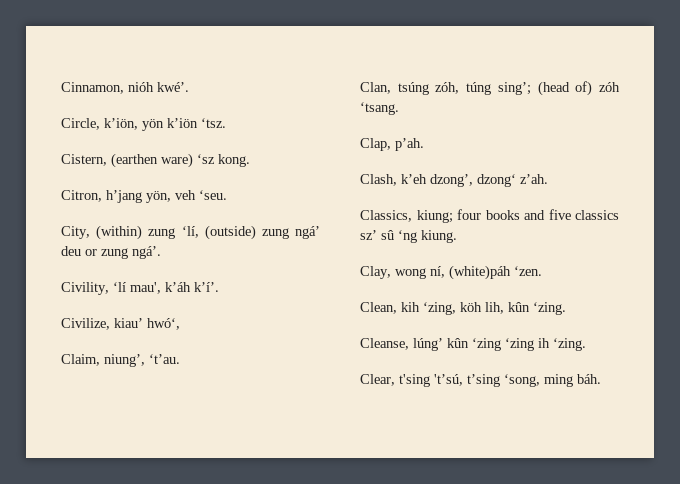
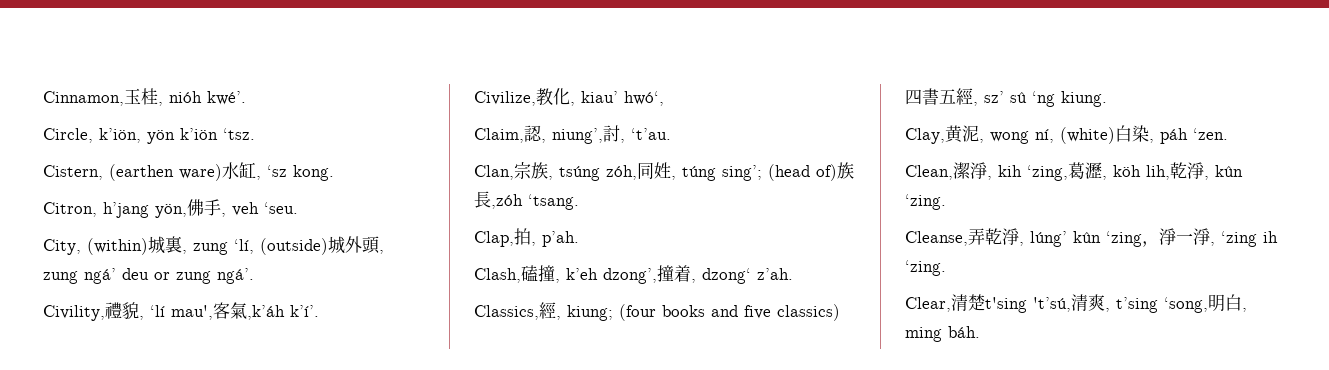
- Cinnamon, nióh kwé’.
+ Cinnamon,玉桂, nióh kwé’.
- Cistern, (earthen ware) ‘sz kong.
+ Cistern, (earthen ware)水缸, ‘sz kong.
- Citron, h’jang yön, veh ‘seu.
+ Citron, h’jang yön,佛手, veh ‘seu.
- City, (within) zung ‘lí, (outside) zung ngá’ deu or zung ngá’.
+ City, (within)城裏, zung ‘lí, (outside)城外頭, zung ngá’ deu or zung ngá’.
- Civility, ‘lí mau', k’áh k’í’.
+ Civility,禮貌, ‘lí mau',客氣,k’áh k’í’.
- Civilize, kiau’ hwó‘,
+ Civilize,教化, kiau’ hwó‘,
- Claim, niung’, ‘t’au.
- Clan, tsúng zóh, túng sing’; (head of) zóh ‘tsang.
+ Claim,認, niung’,討, ‘t’au.
+ Clan,宗族, tsúng zóh,同姓, túng sing’; (head of)族長,zóh ‘tsang.
- Clap, p’ah.
+ Clap,拍, p’ah.
- Clash, k’eh dzong’, dzong‘ z’ah.
- Classics, kiung; four books and five classics sz’ sû ‘ng kiung.
+ Clash,磕撞, k’eh dzong’,撞着, dzong‘ z’ah.
+ Classics,經, kiung; (four books and five classics)四書五經, sz’ sû ‘ng kiung.
- Clay, wong ní, (white)páh ‘zen.
- Clean, kih ‘zing, köh lih, kûn ‘zing.
+ Clay,黄泥, wong ní, (white)白染, páh ‘zen.
+ Clean,潔淨, kih ‘zing,葛瀝, köh lih,乾淨, kûn ‘zing.
- Cleanse, lúng’ kûn ‘zing ‘zing ih ‘zing.
+ Cleanse,弄乾淨, lúng’ kûn ‘zing，淨一淨, ‘zing ih ‘zing.
- Clear, t'sing 't’sú, t’sing ‘song, ming báh.
+ Clear,清楚t'sing 't’sú,清爽, t’sing ‘song,明白, ming báh.

